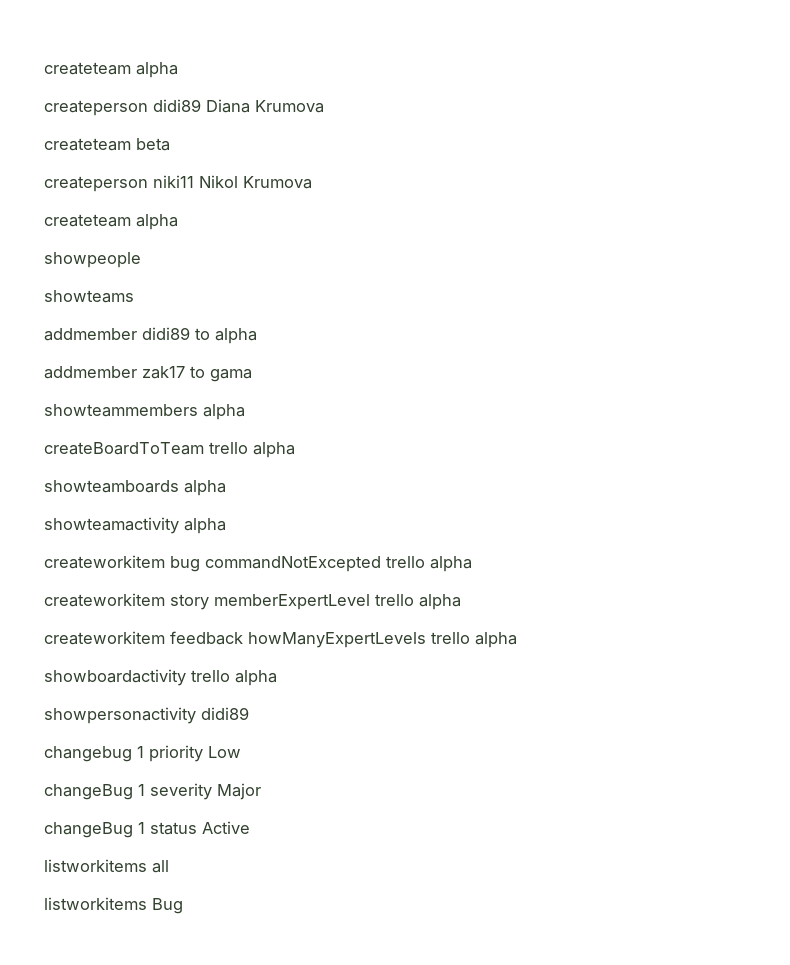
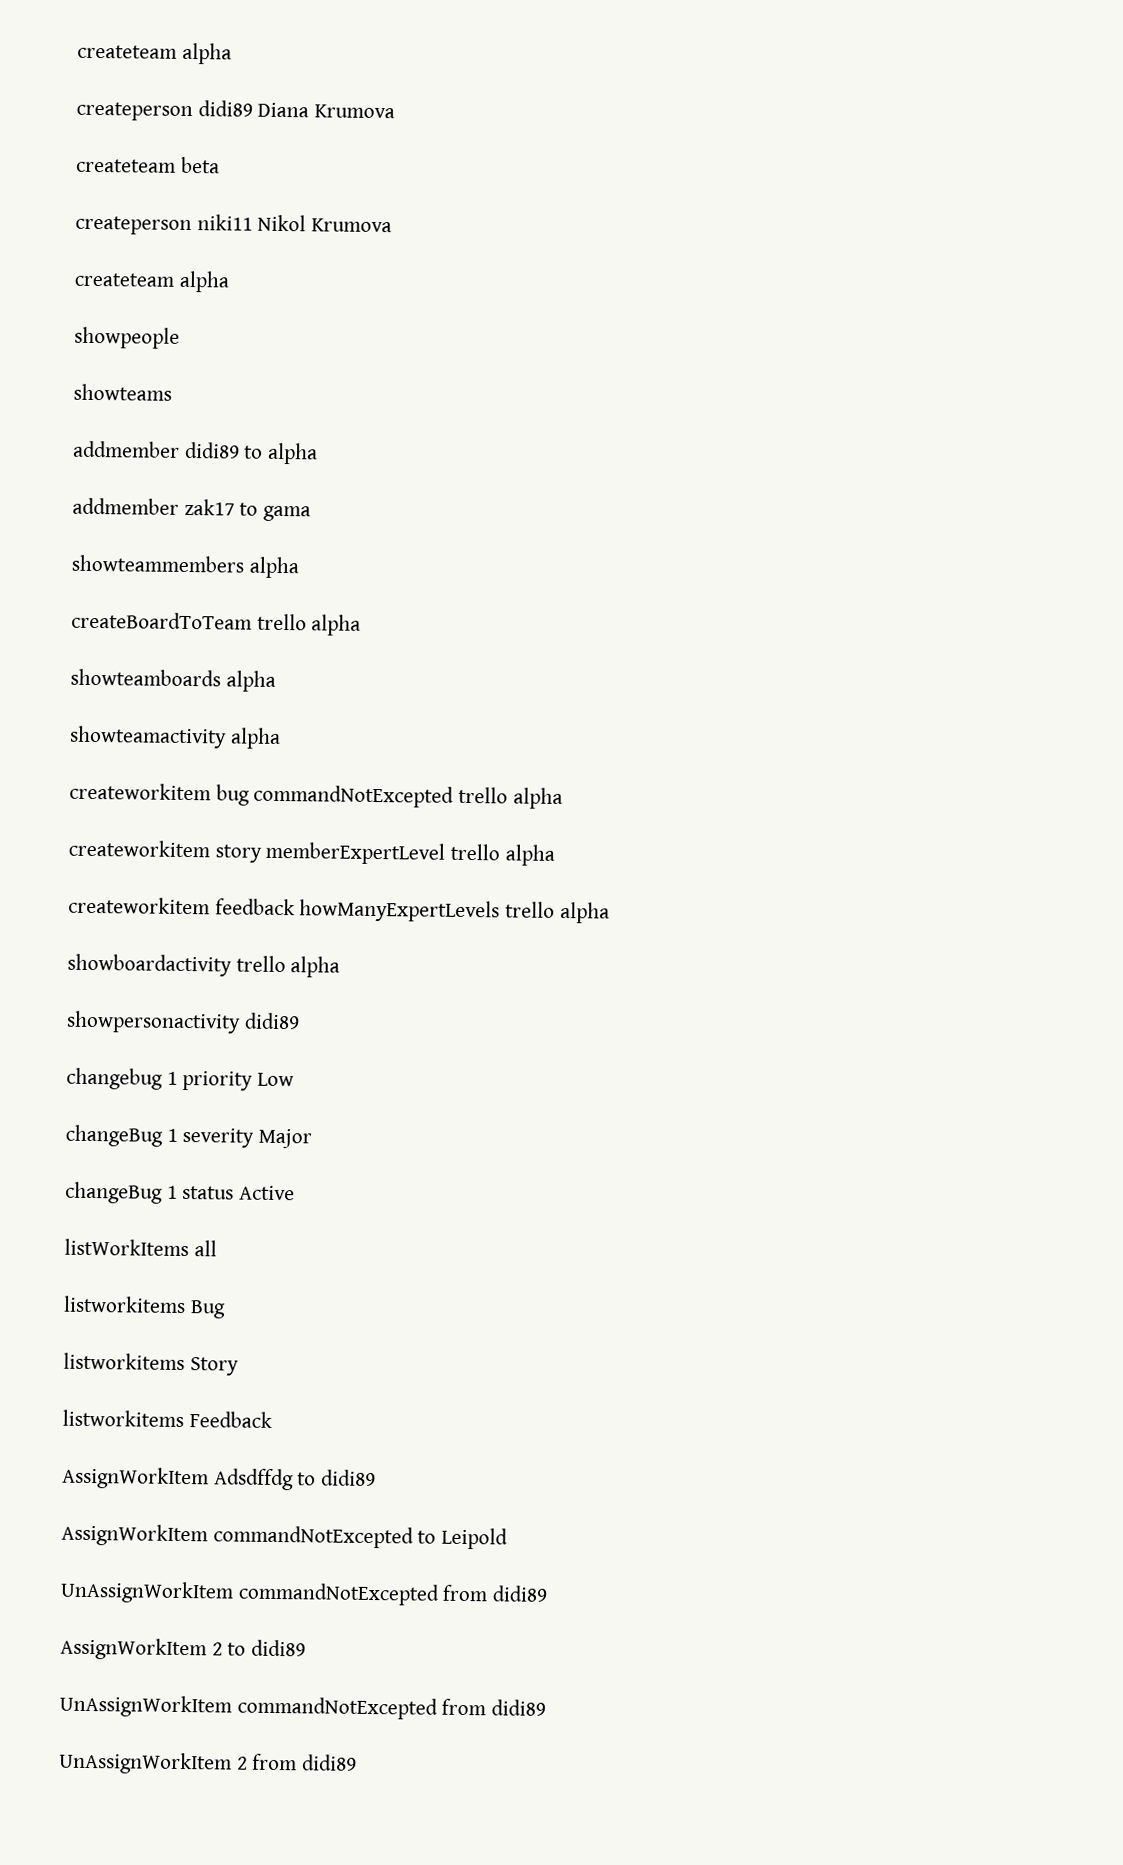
- listworkitems all
+ listWorkItems all
+ listworkitems Story
+ listworkitems Feedback
+ AssignWorkItem Adsdffdg to didi89
+ AssignWorkItem commandNotExcepted to Leipold
+ UnAssignWorkItem commandNotExcepted from didi89
+ AssignWorkItem 2 to didi89
+ UnAssignWorkItem commandNotExcepted from didi89
+ UnAssignWorkItem 2 from didi89

